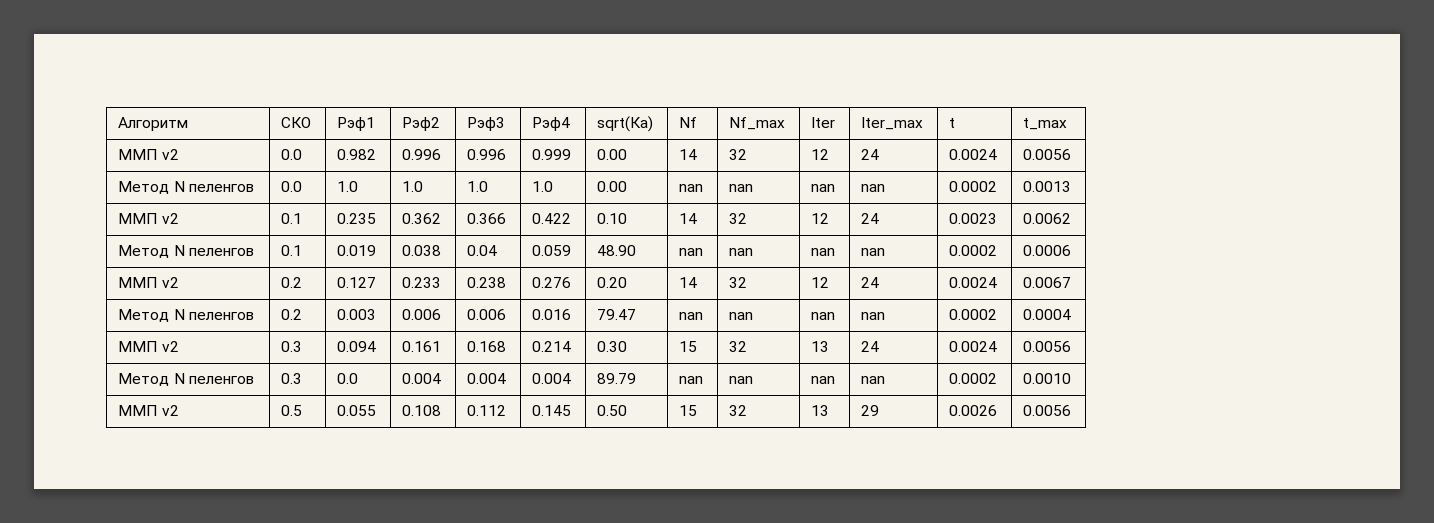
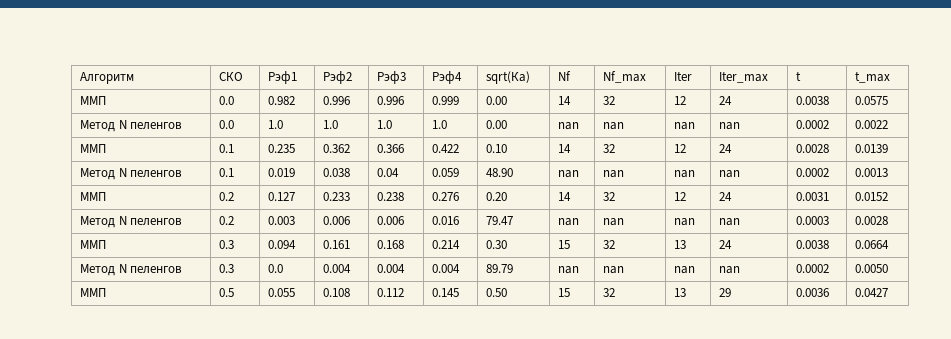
- ММП v2 | 0.0 | 0.982 | 0.996 | 0.996 | 0.999 | 0.00 | 14 | 32 | 12 | 24 | 0.0024 | 0.0056
+ ММП | 0.0 | 0.982 | 0.996 | 0.996 | 0.999 | 0.00 | 14 | 32 | 12 | 24 | 0.0038 | 0.0575
- Метод N пеленгов | 0.0 | 1.0 | 1.0 | 1.0 | 1.0 | 0.00 | nan | nan | nan | nan | 0.0002 | 0.0013
- ММП v2 | 0.1 | 0.235 | 0.362 | 0.366 | 0.422 | 0.10 | 14 | 32 | 12 | 24 | 0.0023 | 0.0062
+ Метод N пеленгов | 0.0 | 1.0 | 1.0 | 1.0 | 1.0 | 0.00 | nan | nan | nan | nan | 0.0002 | 0.0022
+ ММП | 0.1 | 0.235 | 0.362 | 0.366 | 0.422 | 0.10 | 14 | 32 | 12 | 24 | 0.0028 | 0.0139
- Метод N пеленгов | 0.1 | 0.019 | 0.038 | 0.04 | 0.059 | 48.90 | nan | nan | nan | nan | 0.0002 | 0.0006
- ММП v2 | 0.2 | 0.127 | 0.233 | 0.238 | 0.276 | 0.20 | 14 | 32 | 12 | 24 | 0.0024 | 0.0067
+ Метод N пеленгов | 0.1 | 0.019 | 0.038 | 0.04 | 0.059 | 48.90 | nan | nan | nan | nan | 0.0002 | 0.0013
+ ММП | 0.2 | 0.127 | 0.233 | 0.238 | 0.276 | 0.20 | 14 | 32 | 12 | 24 | 0.0031 | 0.0152
- Метод N пеленгов | 0.2 | 0.003 | 0.006 | 0.006 | 0.016 | 79.47 | nan | nan | nan | nan | 0.0002 | 0.0004
- ММП v2 | 0.3 | 0.094 | 0.161 | 0.168 | 0.214 | 0.30 | 15 | 32 | 13 | 24 | 0.0024 | 0.0056
+ Метод N пеленгов | 0.2 | 0.003 | 0.006 | 0.006 | 0.016 | 79.47 | nan | nan | nan | nan | 0.0003 | 0.0028
+ ММП | 0.3 | 0.094 | 0.161 | 0.168 | 0.214 | 0.30 | 15 | 32 | 13 | 24 | 0.0038 | 0.0664
- Метод N пеленгов | 0.3 | 0.0 | 0.004 | 0.004 | 0.004 | 89.79 | nan | nan | nan | nan | 0.0002 | 0.0010
- ММП v2 | 0.5 | 0.055 | 0.108 | 0.112 | 0.145 | 0.50 | 15 | 32 | 13 | 29 | 0.0026 | 0.0056
+ Метод N пеленгов | 0.3 | 0.0 | 0.004 | 0.004 | 0.004 | 89.79 | nan | nan | nan | nan | 0.0002 | 0.0050
+ ММП | 0.5 | 0.055 | 0.108 | 0.112 | 0.145 | 0.50 | 15 | 32 | 13 | 29 | 0.0036 | 0.0427

